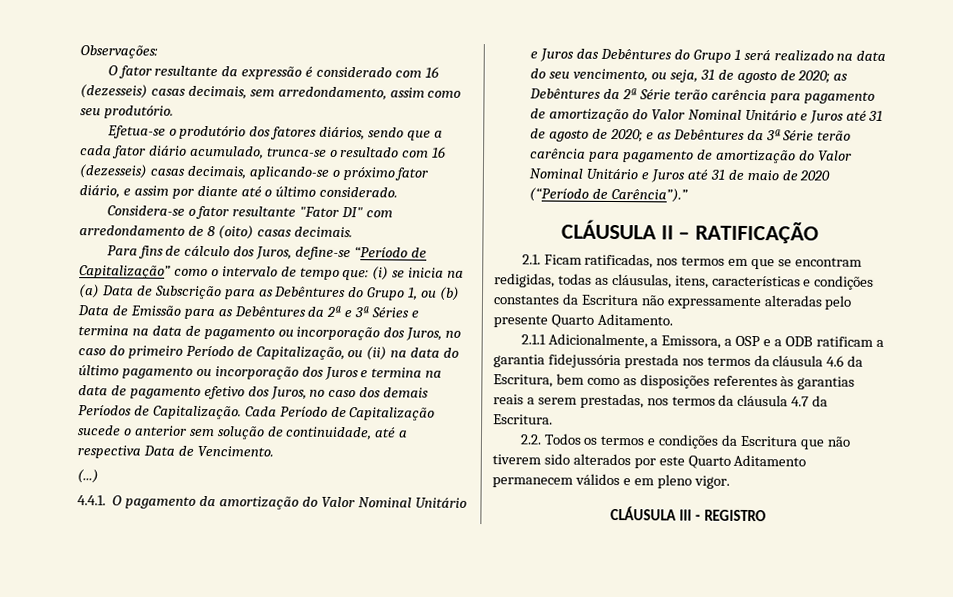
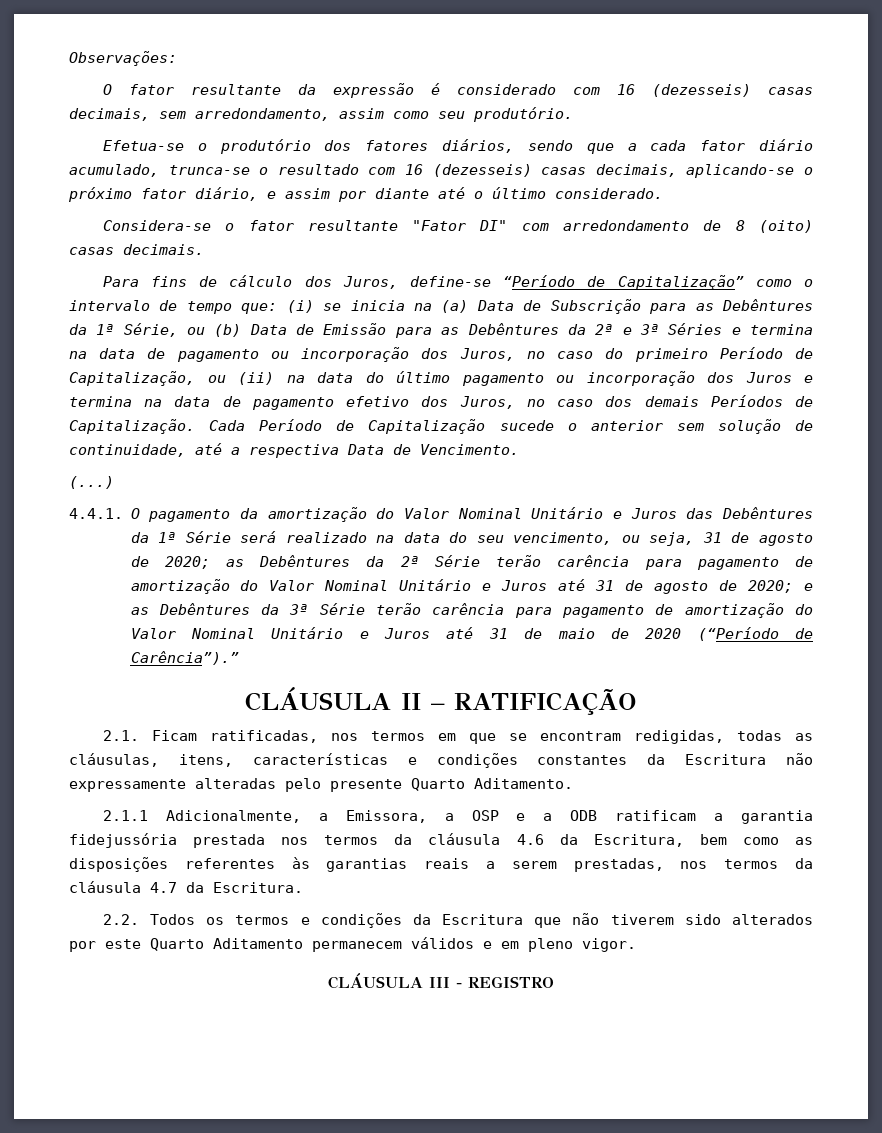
- (i) se inicia na (a) Data de Subscrição para as Debêntures do Grupo 1, ou (b) Data de Emissão para as Debêntures da 2ª e 3ª Séries e termina na data de pagamento ou incorporação dos Juros, no caso do primeiro Período de Capitalização, ou (ii) na data do último pagamento ou incorporação dos Juros e termina na data de pagamento efetivo dos Juros, no caso dos demais Períodos de Capitalização.
+ (i) se inicia na (a) Data de Subscrição para as Debêntures da 1ª Série, ou (b) Data de Emissão para as Debêntures da 2ª e 3ª Séries e termina na data de pagamento ou incorporação dos Juros, no caso do primeiro Período de Capitalização, ou (ii) na data do último pagamento ou incorporação dos Juros e termina na data de pagamento efetivo dos Juros, no caso dos demais Períodos de Capitalização.
- 4.4.1. O pagamento da amortização do Valor Nominal Unitário e Juros das Debêntures do Grupo 1 será realizado na data do seu vencimento, ou seja, 31 de agosto de 2020;
+ 4.4.1. O pagamento da amortização do Valor Nominal Unitário e Juros das Debêntures da 1ª Série será realizado na data do seu vencimento, ou seja, 31 de agosto de 2020;

